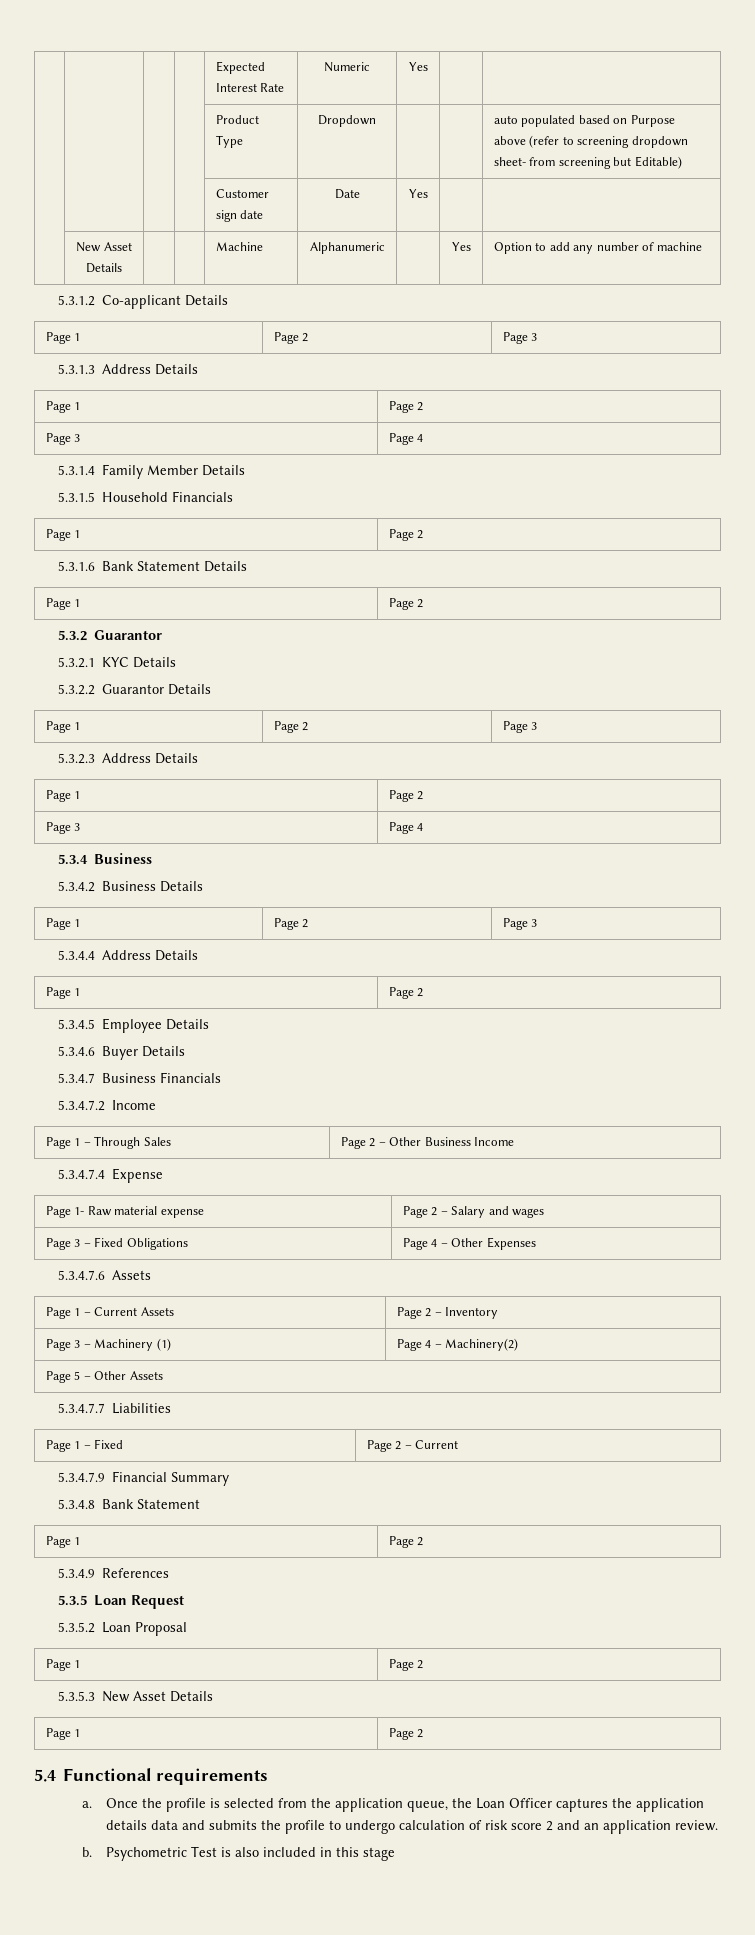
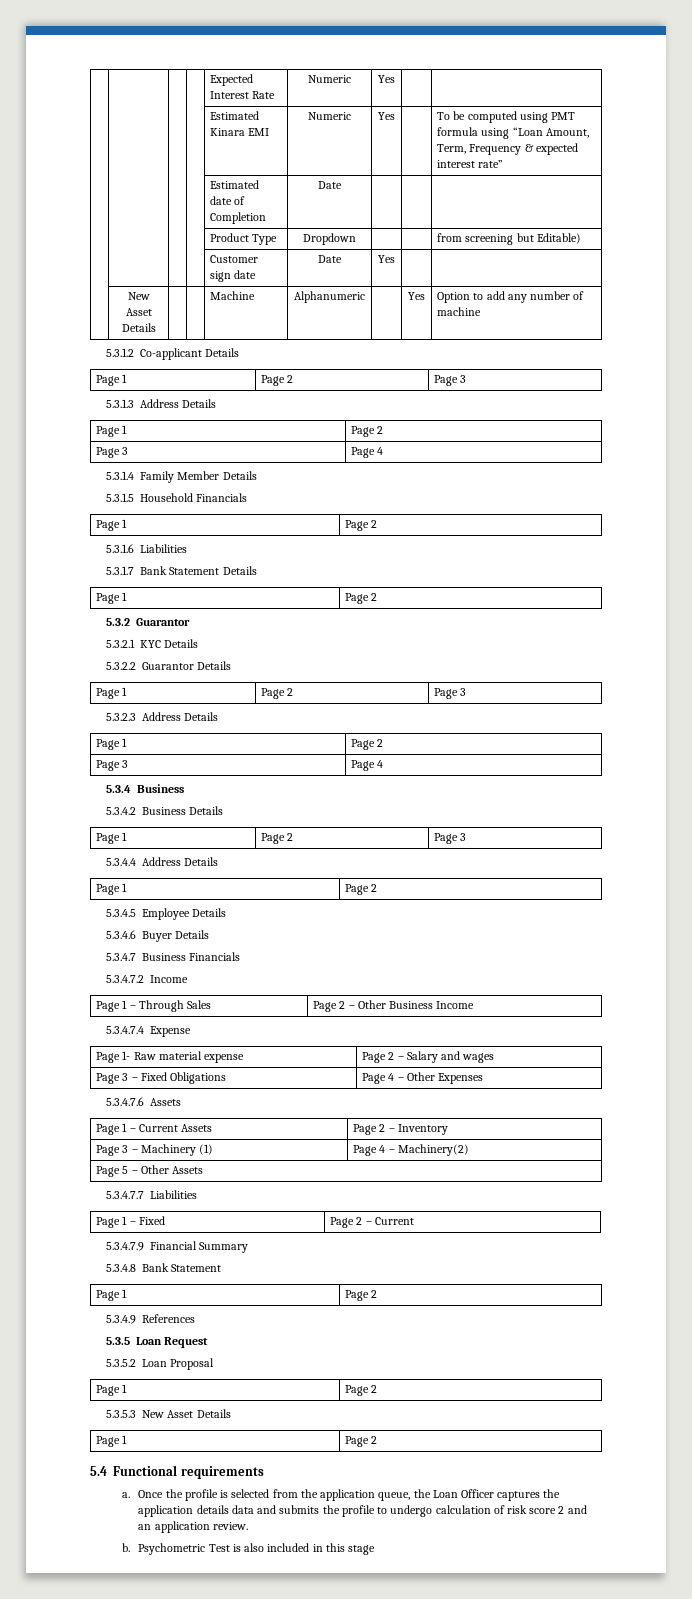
- | | | | Product Type | Dropdown | | | auto populated based on Purpose above (refer to screening dropdown sheet- from screening but Editable)
+ | | | | Estimated Kinara EMI | Numeric | Yes | | To be computed using PMT formula using “Loan Amount, Term, Frequency & expected interest rate”
+ | | | | Estimated date of Completion | Date | | |
+ | | | | Product Type | Dropdown | | | from screening but Editable)
- 5.3.1.6 Bank Statement Details
+ 5.3.1.6 Liabilities
+ 5.3.1.7 Bank Statement Details

